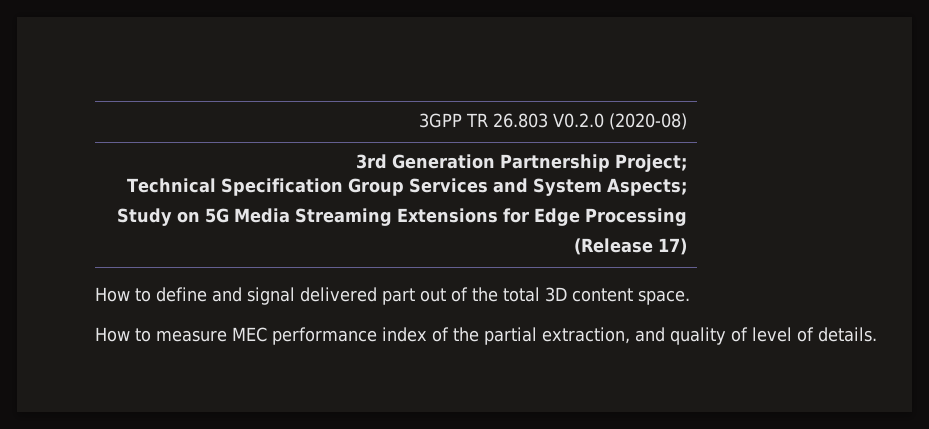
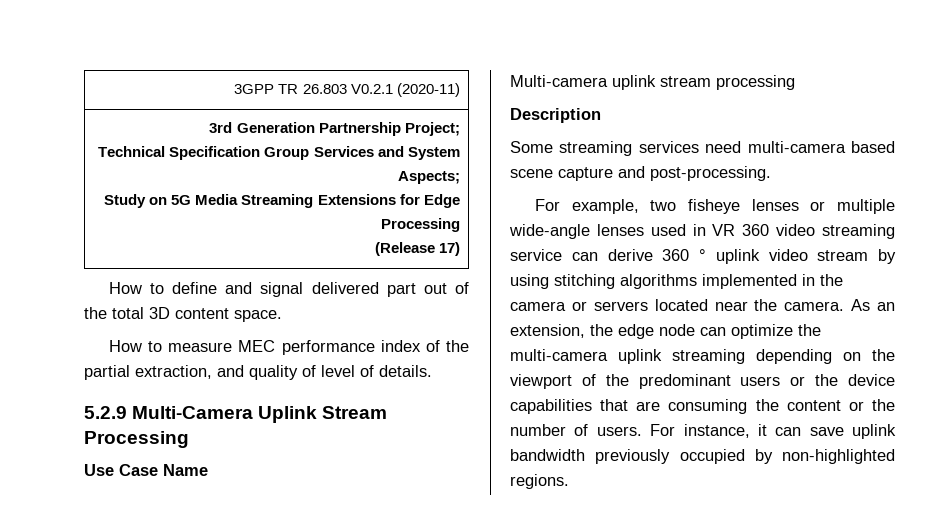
- 3GPP TR 26.803 V0.2.0 (2020-08)
+ 3GPP TR 26.803 V0.2.1 (2020-11)
+ 5.2.9 Multi-Camera Uplink Stream Processing
+ Use Case Name
+ Multi-camera uplink stream processing
+ Description
+ Some streaming services need multi-camera based scene capture and post-processing.
+ For example, two fisheye lenses or multiple wide-angle lenses used in VR 360 video streaming service can derive 360 ° uplink video stream by using stitching algorithms implemented in the camera or servers located near the camera. As an extension, the edge node can optimize the multi-camera uplink streaming depending on the viewport of the predominant users or the device capabilities that are consuming the content or the number of users. For instance, it can save uplink bandwidth previously occupied by non-highlighted regions.

